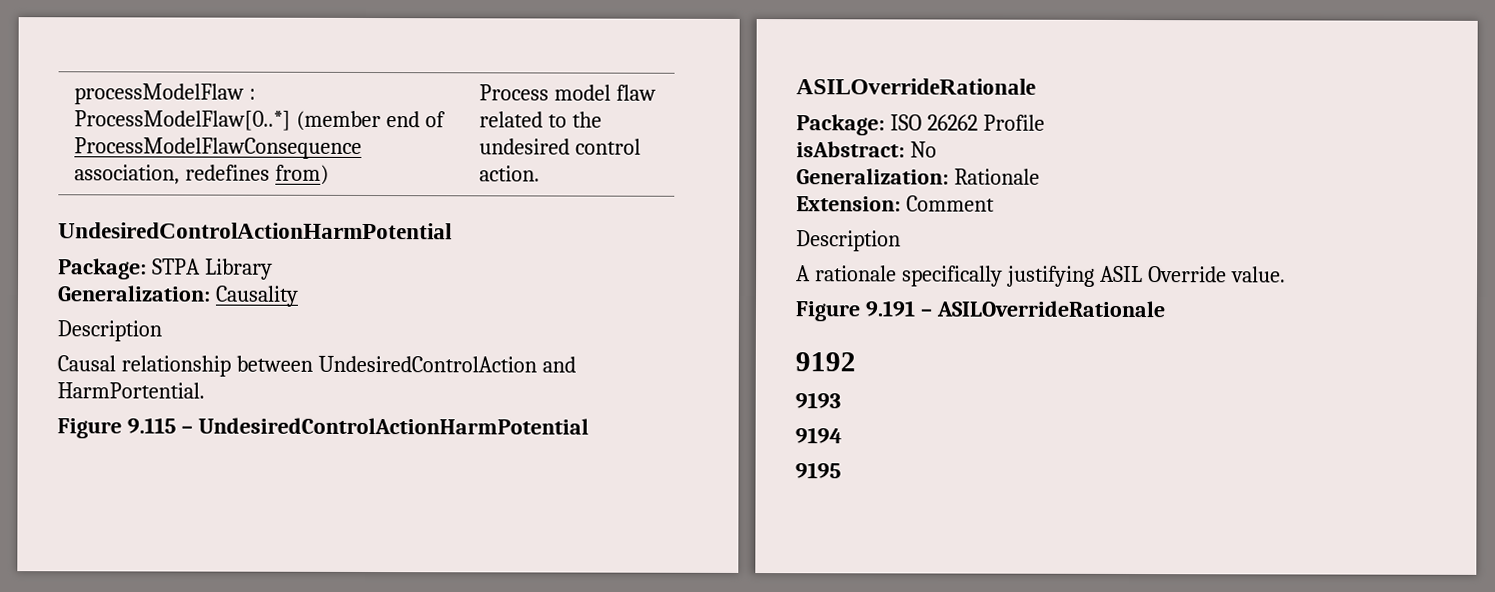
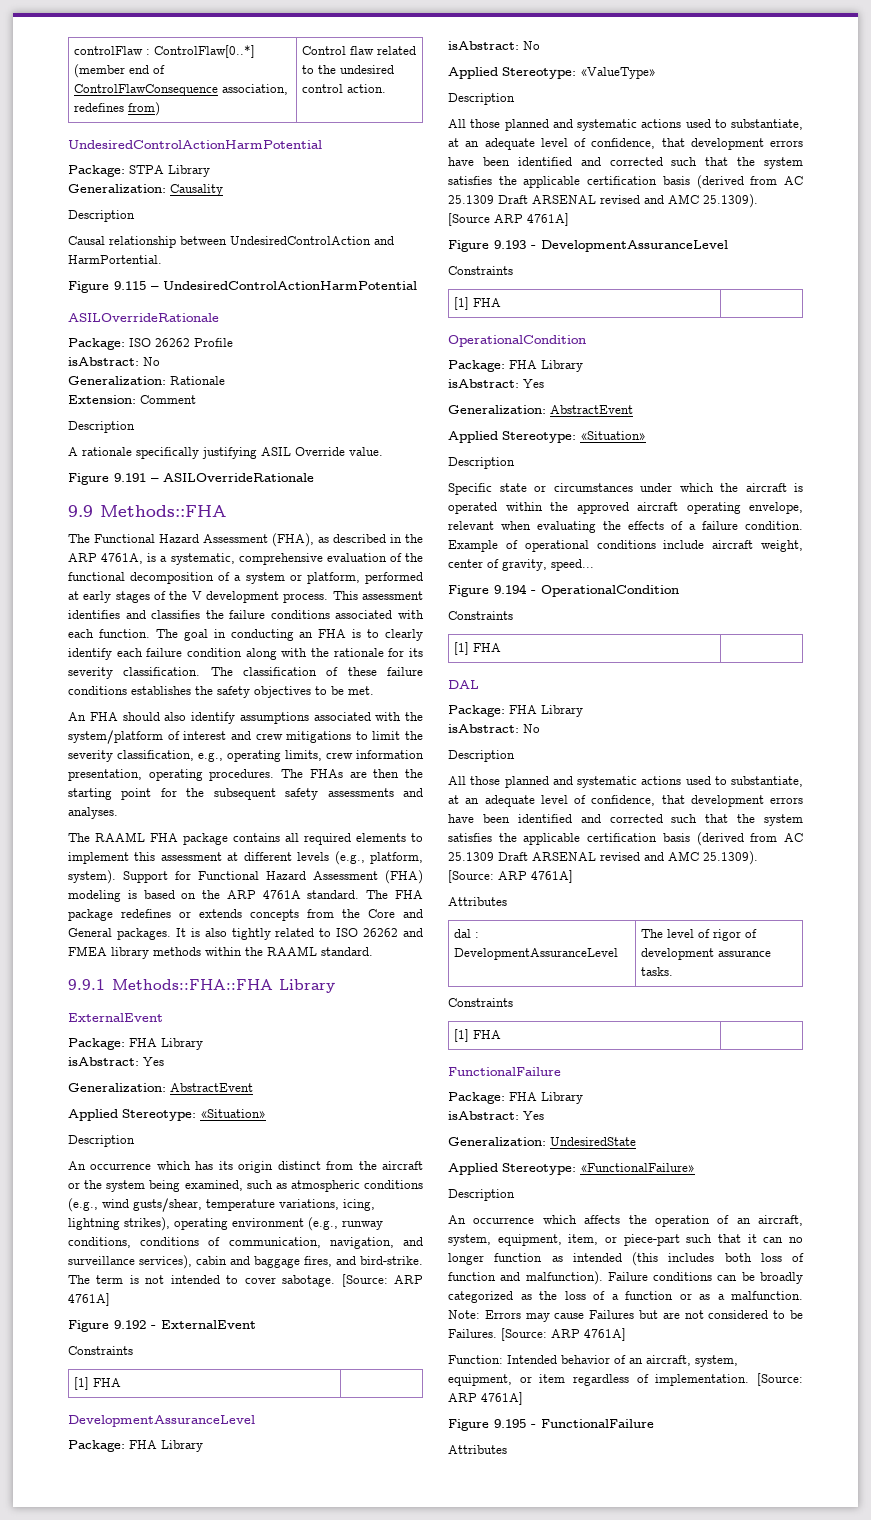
- processModelFlaw : ProcessModelFlaw[0..*] (member end of ProcessModelFlawConsequence association, redefines from) | Process model flaw related to the undesired control action.
+ controlFlaw : ControlFlaw[0..*] (member end of ControlFlawConsequence association, redefines from) | Control flaw related to the undesired control action.
- 9192
- 9193
- 9194
- 9195
+ 9.9 Methods::FHA
+ The Functional Hazard Assessment (FHA), as described in the ARP 4761A, is a systematic, comprehensive evaluation of the functional decomposition of a system or platform, performed at early stages of the V development process. This assessment identifies and classifies the failure conditions associated with each function. The goal in conducting an FHA is to clearly identify each failure condition along with the rationale for its severity classification. The classification of these failure conditions establishes the safety objectives to be met.
+ An FHA should also identify assumptions associated with the system/platform of interest and crew mitigations to limit the severity classification, e.g., operating limits, crew information presentation, operating procedures. The FHAs are then the starting point for the subsequent safety assessments and analyses.
+ The RAAML FHA package contains all required elements to implement this assessment at different levels (e.g., platform, system). Support for Functional Hazard Assessment (FHA) modeling is based on the ARP 4761A standard. The FHA package redefines or extends concepts from the Core and General packages. It is also tightly related to ISO 26262 and FMEA library methods within the RAAML standard.
+ 9.9.1 Methods::FHA::FHA Library
+ ExternalEvent
+ Package: FHA Library
+ isAbstract: Yes
+ Generalization: AbstractEvent
+ Applied Stereotype: «Situation»
+ Description
+ An occurrence which has its origin distinct from the aircraft or the system being examined, such as atmospheric conditions (e.g., wind gusts/shear, temperature variations, icing, lightning strikes), operating environment (e.g., runway conditions, conditions of communication, navigation, and surveillance services), cabin and baggage fires, and bird-strike. The term is not intended to cover sabotage. [Source: ARP 4761A]
+ Figure 9.192 - ExternalEvent
+ Constraints
+ [1] FHA |
+ DevelopmentAssuranceLevel
+ Package: FHA Library
+ isAbstract: No
+ Applied Stereotype: «ValueType»
+ Description
+ All those planned and systematic actions used to substantiate, at an adequate level of confidence, that development errors have been identified and corrected such that the system satisfies the applicable certification basis (derived from AC 25.1309 Draft ARSENAL revised and AMC 25.1309). [Source ARP 4761A]
+ Figure 9.193 - DevelopmentAssuranceLevel
+ Constraints
+ [1] FHA |
+ OperationalCondition
+ Package: FHA Library
+ isAbstract: Yes
+ Generalization: AbstractEvent
+ Applied Stereotype: «Situation»
+ Description
+ Specific state or circumstances under which the aircraft is operated within the approved aircraft operating envelope, relevant when evaluating the effects of a failure condition. Example of operational conditions include aircraft weight, center of gravity, speed...
+ Figure 9.194 - OperationalCondition
+ Constraints
+ [1] FHA |
+ DAL
+ Package: FHA Library
+ isAbstract: No
+ Description
+ All those planned and systematic actions used to substantiate, at an adequate level of confidence, that development errors have been identified and corrected such that the system satisfies the applicable certification basis (derived from AC 25.1309 Draft ARSENAL revised and AMC 25.1309). [Source: ARP 4761A]
+ Attributes
+ dal : DevelopmentAssuranceLevel | The level of rigor of development assurance tasks.
+ Constraints
+ [1] FHA |
+ FunctionalFailure
+ Package: FHA Library
+ isAbstract: Yes
+ Generalization: UndesiredState
+ Applied Stereotype: «FunctionalFailure»
+ Description
+ An occurrence which affects the operation of an aircraft, system, equipment, item, or piece-part such that it can no longer function as intended (this includes both loss of function and malfunction). Failure conditions can be broadly categorized as the loss of a function or as a malfunction. Note: Errors may cause Failures but are not considered to be Failures. [Source: ARP 4761A]
+ Function: Intended behavior of an aircraft, system, equipment, or item regardless of implementation. [Source: ARP 4761A]
+ Figure 9.195 - FunctionalFailure
+ Attributes

